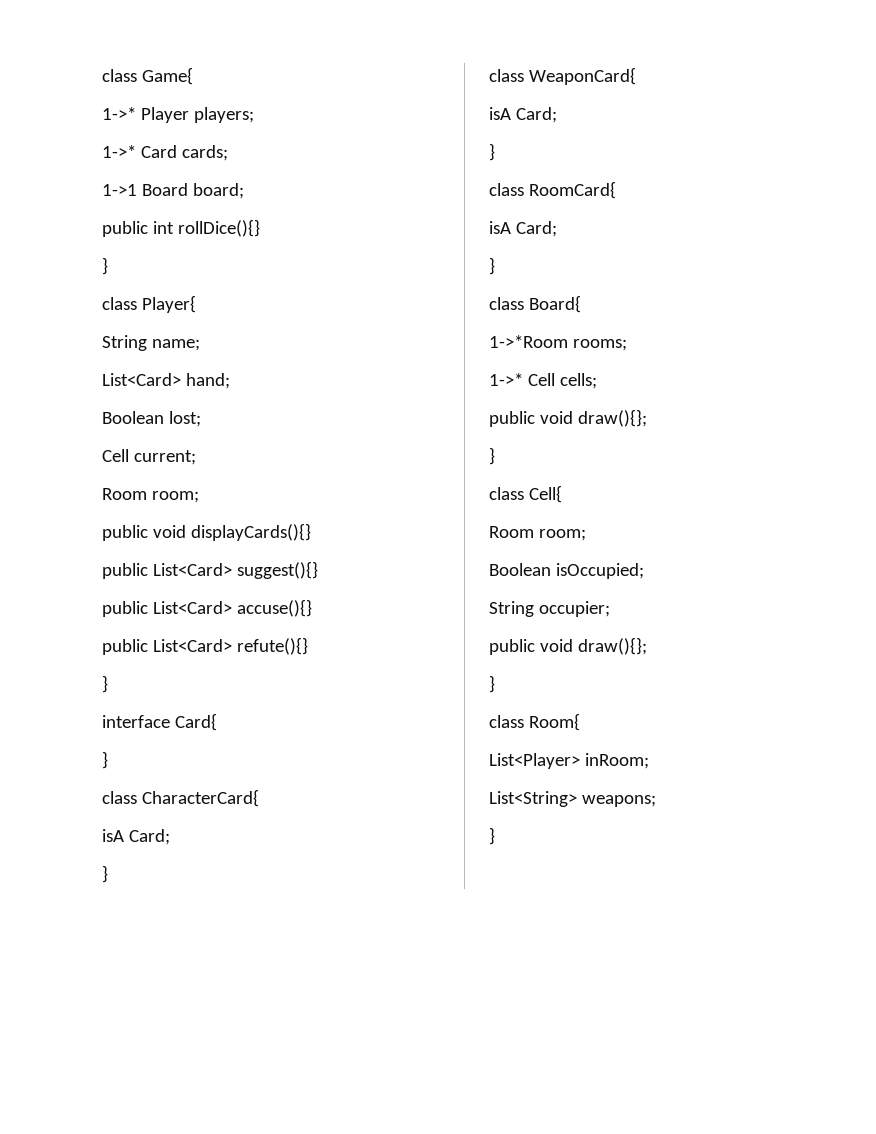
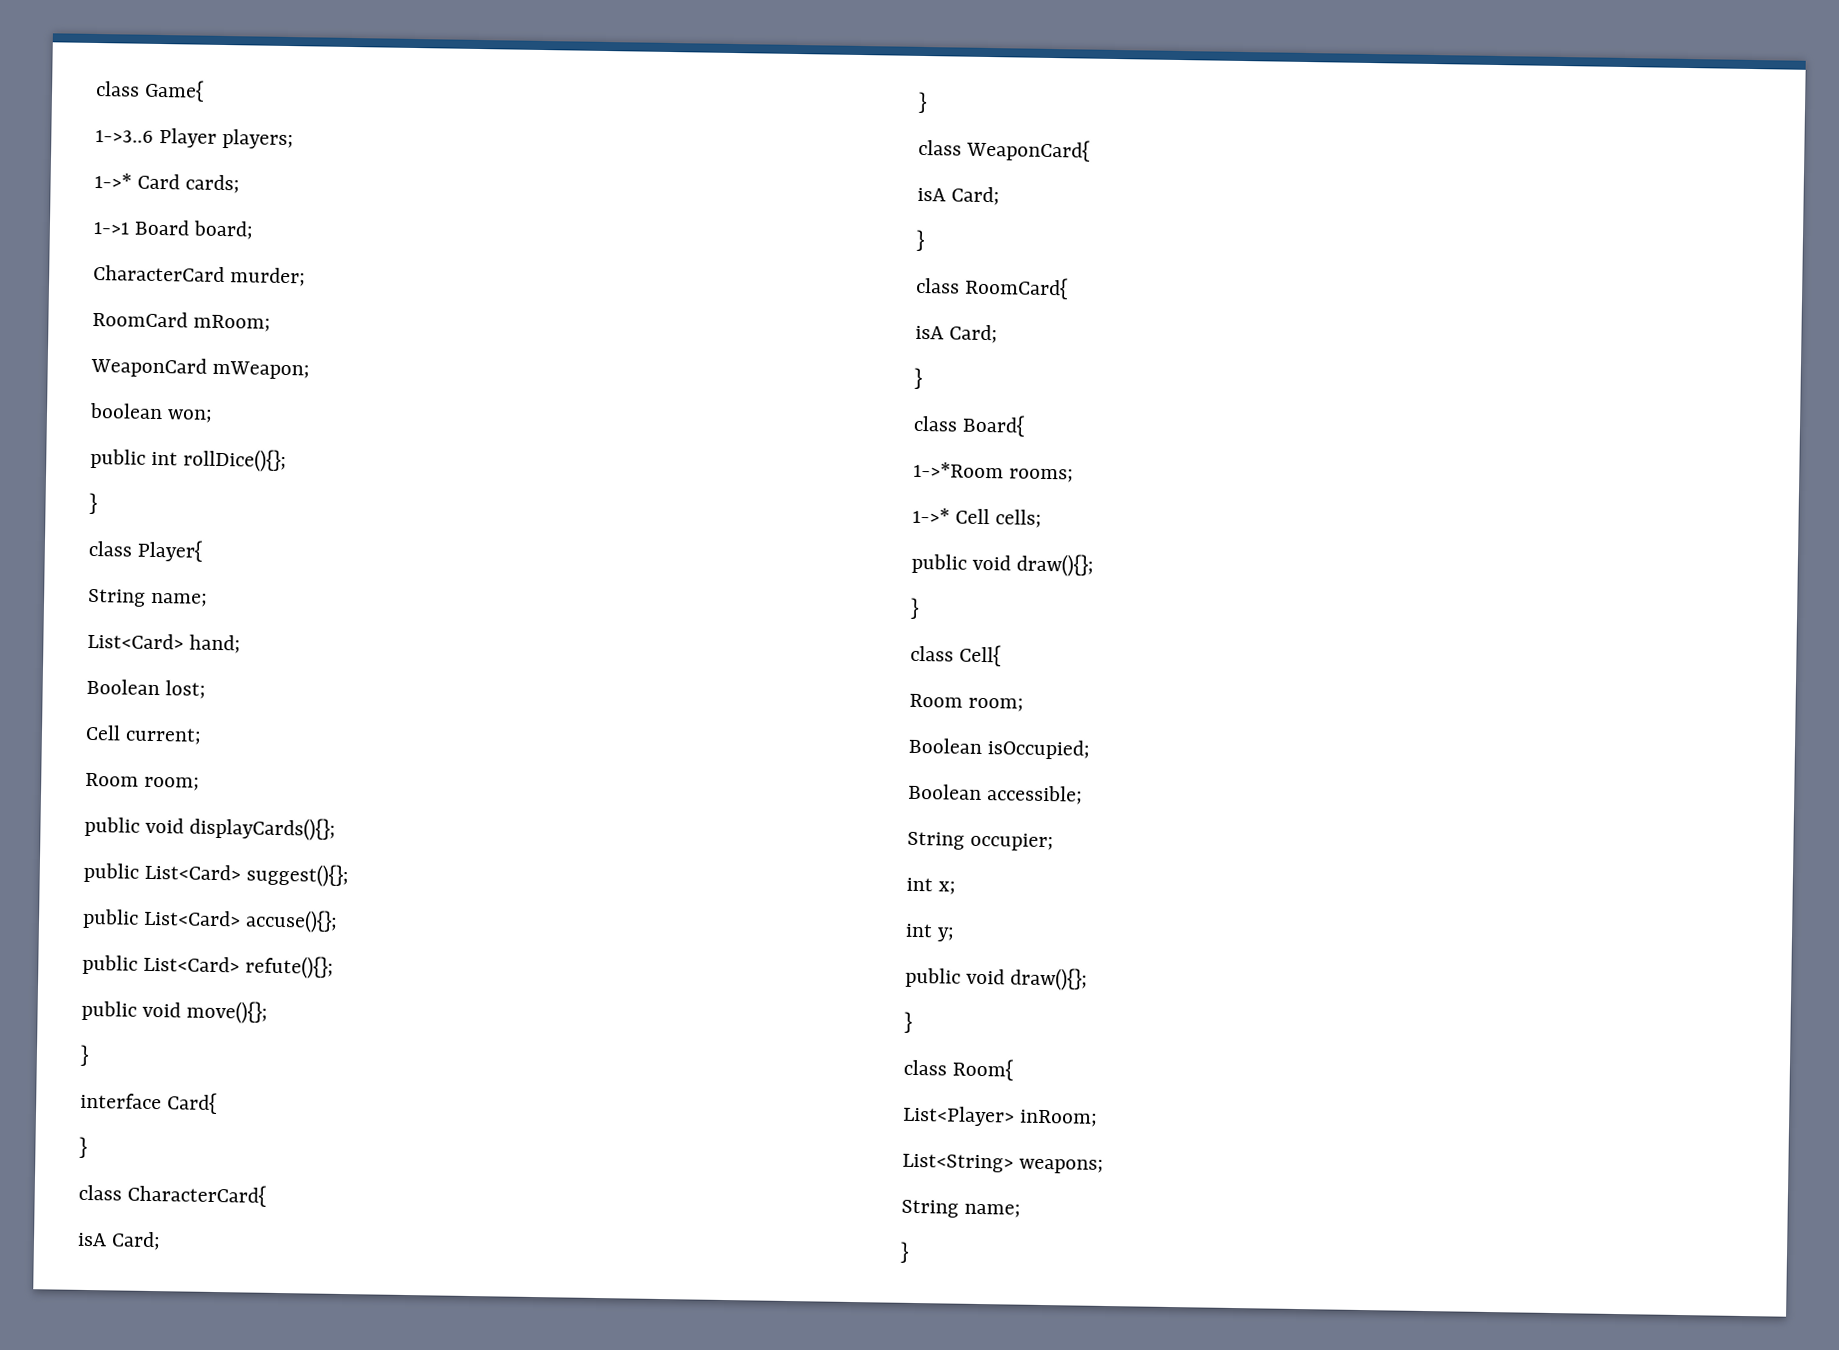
- 1->* Player players;
+ 1->3..6 Player players;
+ CharacterCard murder;
+ RoomCard mRoom;
+ WeaponCard mWeapon;
+ boolean won;
- public int rollDice(){}
+ public int rollDice(){};
- public void displayCards(){}
- public List<Card> suggest(){}
- public List<Card> accuse(){}
- public List<Card> refute(){}
+ public void displayCards(){};
+ public List<Card> suggest(){};
+ public List<Card> accuse(){};
+ public List<Card> refute(){};
+ public void move(){};
+ Boolean accessible;
+ int x;
+ int y;
  List<String> weapons;
+ String name;

